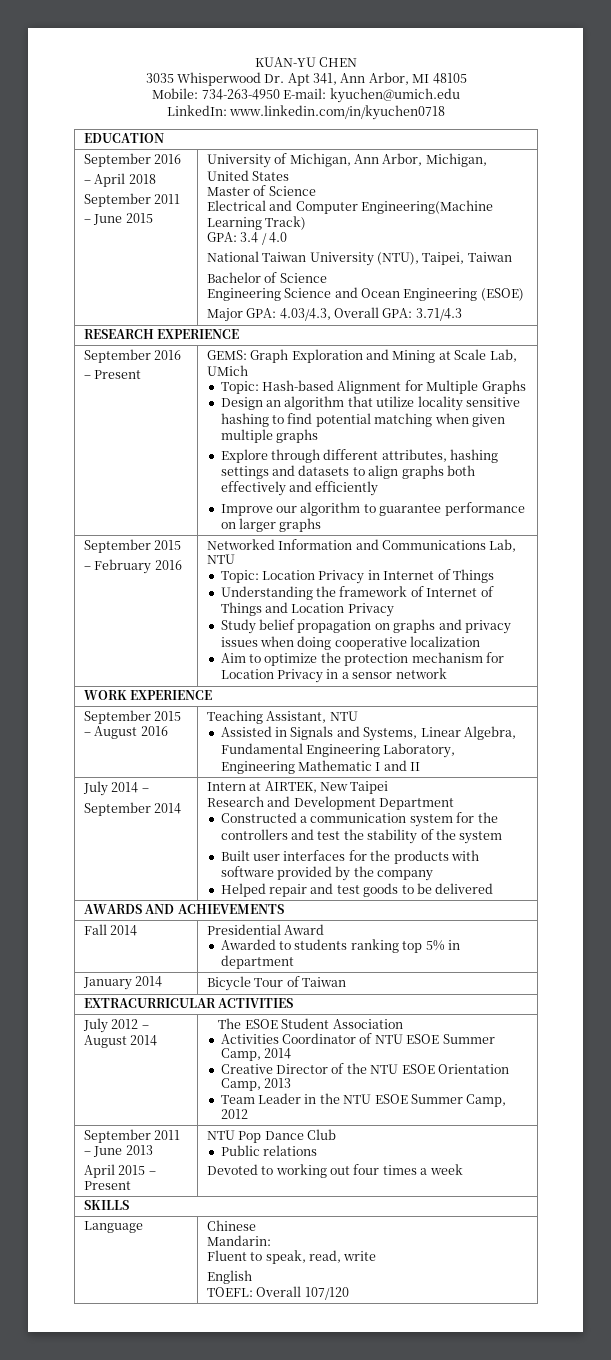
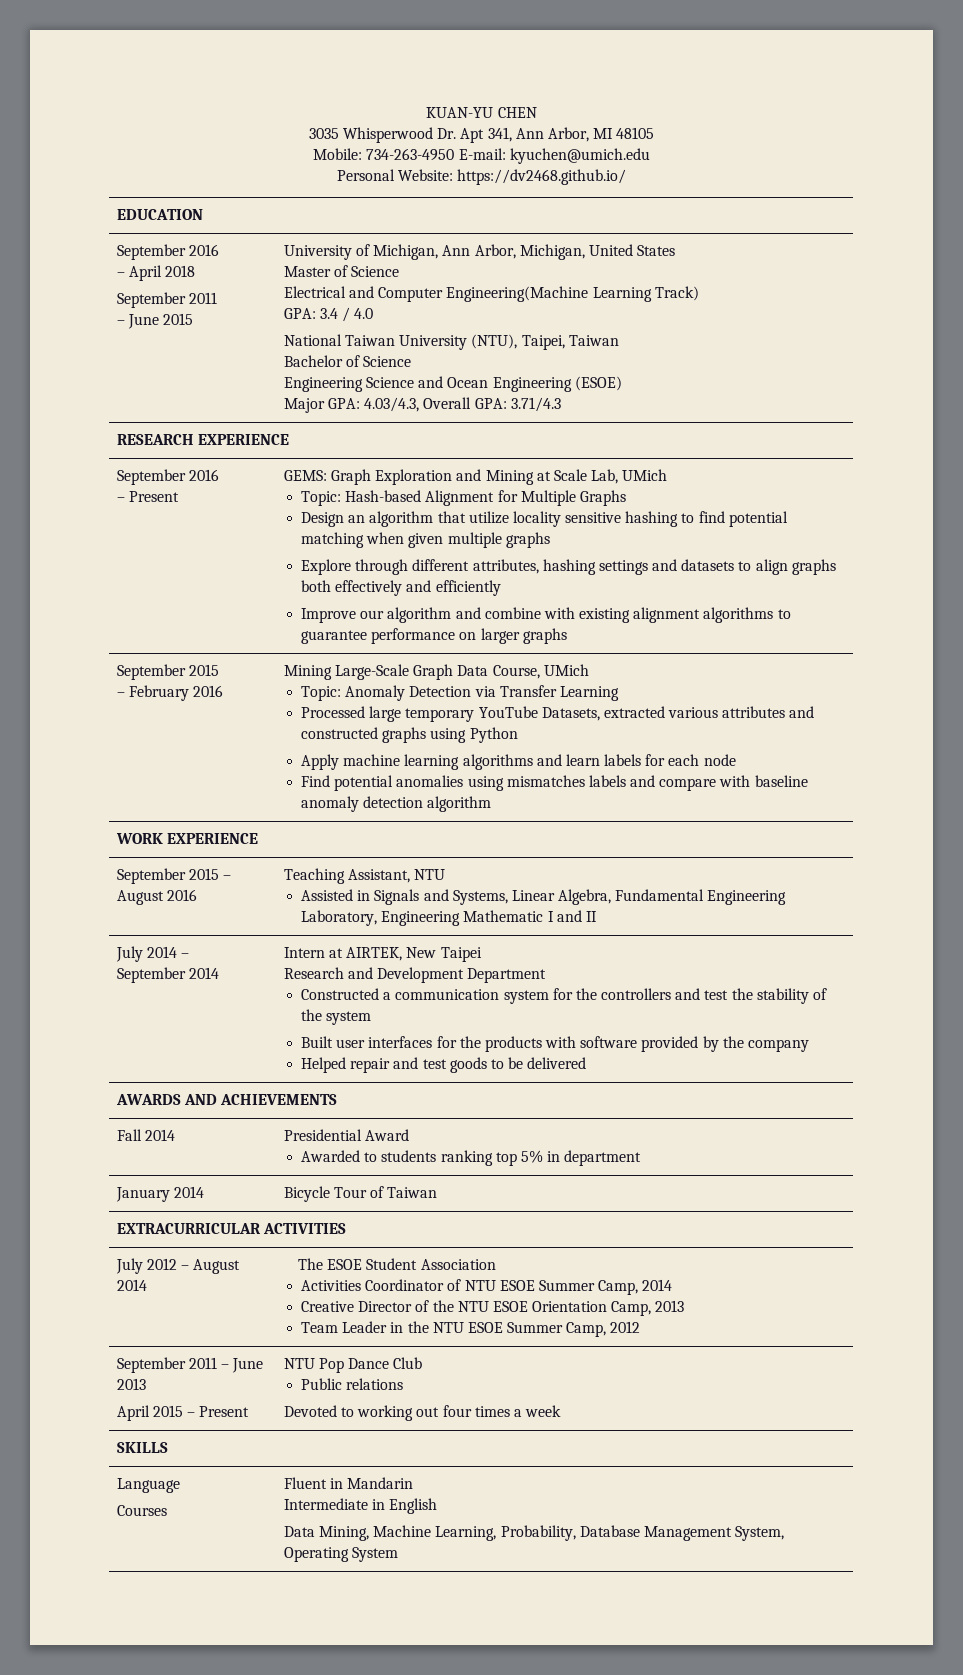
- LinkedIn: www.linkedin.com/in/kyuchen0718
+ Personal Website: https://dv2468.github.io/
- Improve our algorithm to guarantee performance on larger graphs
+ Improve our algorithm and combine with existing alignment algorithms to guarantee performance on larger graphs
- Networked Information and Communications Lab, NTU
- Topic: Location Privacy in Internet of Things
- Understanding the framework of Internet of Things and Location Privacy
- Study belief propagation on graphs and privacy issues when doing cooperative localization
- Aim to optimize the protection mechanism for Location Privacy in a sensor network
+ Mining Large-Scale Graph Data Course, UMich
+ Topic: Anomaly Detection via Transfer Learning
+ Processed large temporary YouTube Datasets, extracted various attributes and constructed graphs using Python
+ Apply machine learning algorithms and learn labels for each node
+ Find potential anomalies using mismatches labels and compare with baseline anomaly detection algorithm
- Language | Chinese
- Mandarin:
- Fluent to speak, read, write
- English
- TOEFL: Overall 107/120
+ Language
+ Courses | Fluent in Mandarin
+ Intermediate in English
+ Data Mining, Machine Learning, Probability, Database Management System, Operating System

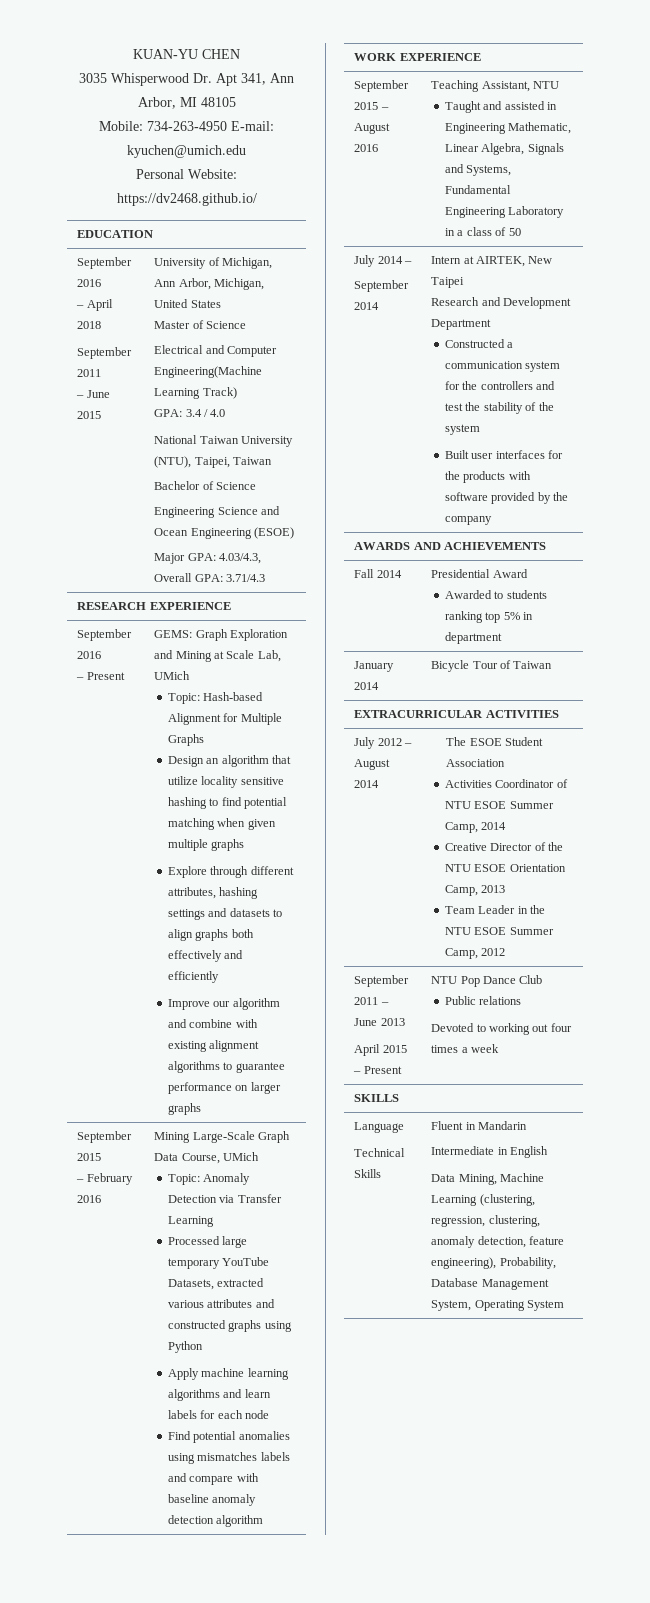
  September 2015 – August 2016 | Teaching Assistant, NTU
- Assisted in Signals and Systems, Linear Algebra, Fundamental Engineering Laboratory, Engineering Mathematic I and II
+ Taught and assisted in Engineering Mathematic, Linear Algebra, Signals and Systems, Fundamental Engineering Laboratory in a class of 50
- Helped repair and test goods to be delivered
  Language
- Courses | Fluent in Mandarin
+ Technical Skills | Fluent in Mandarin
  Intermediate in English
- Data Mining, Machine Learning, Probability, Database Management System, Operating System
+ Data Mining, Machine Learning (clustering, regression, clustering, anomaly detection, feature engineering), Probability, Database Management System, Operating System

